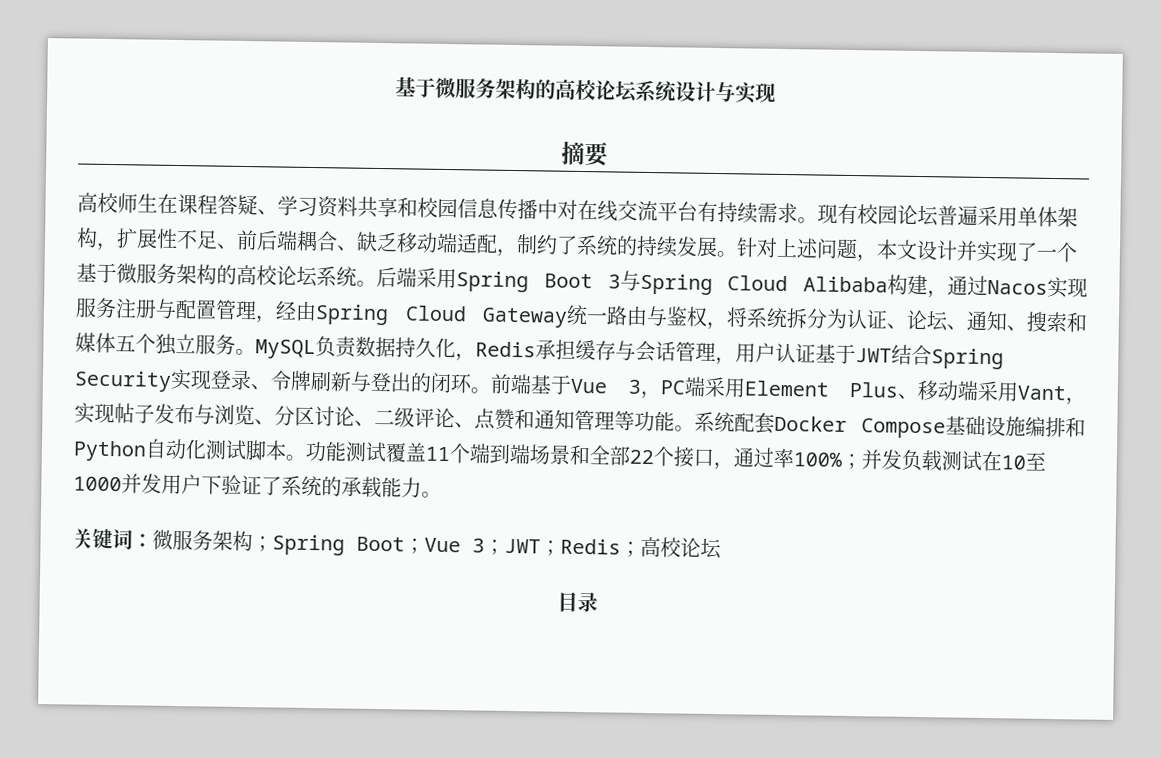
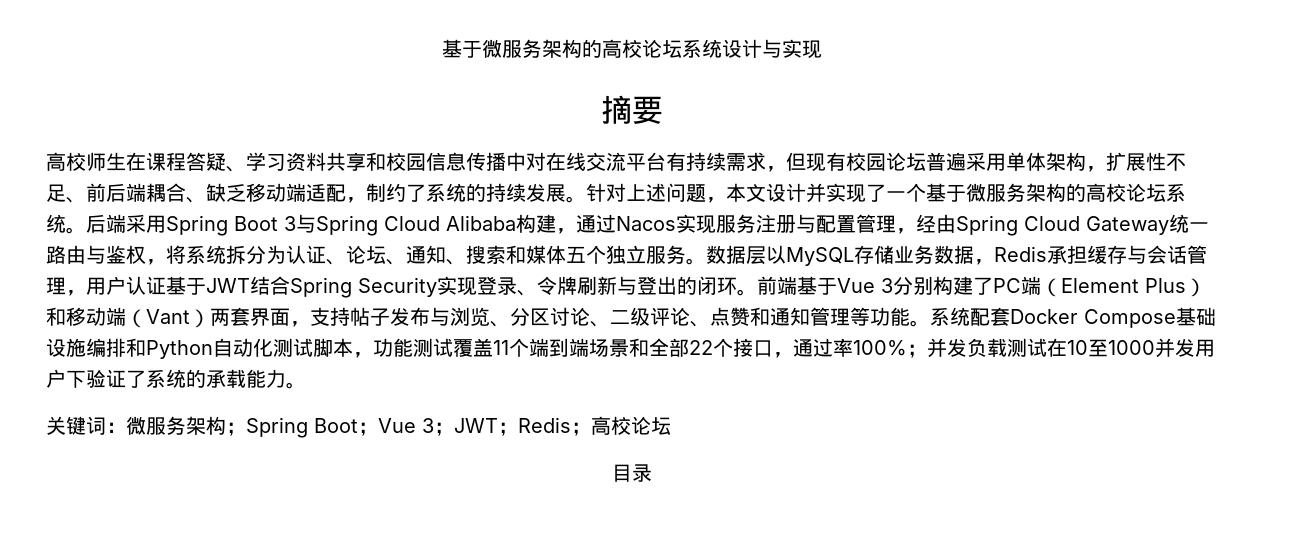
- 高校师生在课程答疑、学习资料共享和校园信息传播中对在线交流平台有持续需求。现有校园论坛普遍采用单体架构，扩展性不足、前后端耦合、缺乏移动端适配，制约了系统的持续发展。
+ 高校师生在课程答疑、学习资料共享和校园信息传播中对在线交流平台有持续需求，但现有校园论坛普遍采用单体架构，扩展性不足、前后端耦合、缺乏移动端适配，制约了系统的持续发展。
- MySQL负责数据持久化，Redis承担缓存与会话管理，用户认证基于JWT结合Spring Security实现登录、令牌刷新与登出的闭环。
+ 数据层以MySQL存储业务数据，Redis承担缓存与会话管理，用户认证基于JWT结合Spring Security实现登录、令牌刷新与登出的闭环。
- 前端基于Vue 3，PC端采用Element Plus、移动端采用Vant，实现帖子发布与浏览、分区讨论、二级评论、点赞和通知管理等功能。
+ 前端基于Vue 3分别构建了PC端（Element Plus）和移动端（Vant）两套界面，支持帖子发布与浏览、分区讨论、二级评论、点赞和通知管理等功能。
- 系统配套Docker Compose基础设施编排和Python自动化测试脚本。功能测试覆盖11个端到端场景和全部22个接口，通过率100%；并发负载测试在10至1000并发用户下验证了系统的承载能力。
+ 系统配套Docker Compose基础设施编排和Python自动化测试脚本，功能测试覆盖11个端到端场景和全部22个接口，通过率100%；并发负载测试在10至1000并发用户下验证了系统的承载能力。

